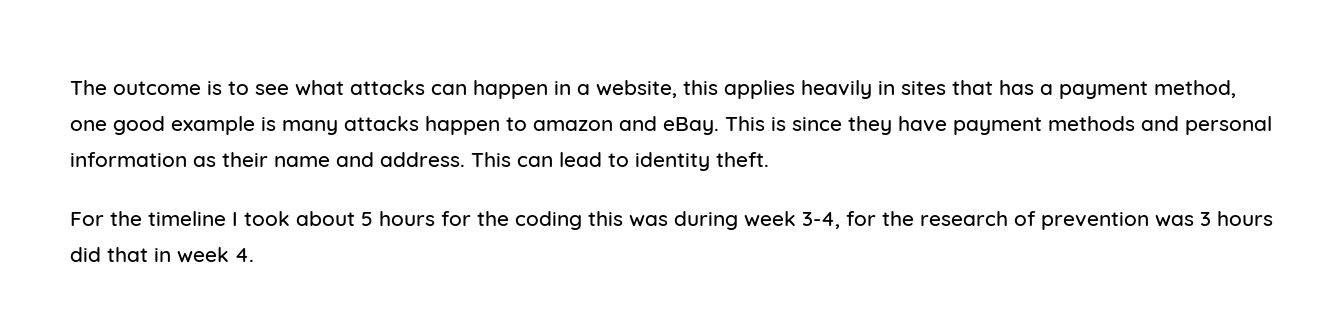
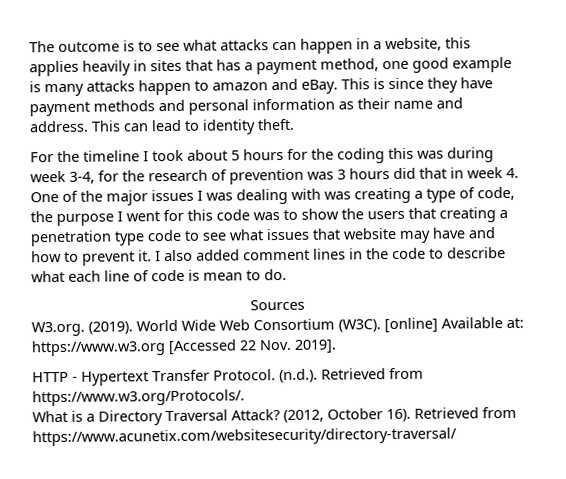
- For the timeline I took about 5 hours for the coding this was during week 3-4, for the research of prevention was 3 hours did that in week 4.
+ For the timeline I took about 5 hours for the coding this was during week 3-4, for the research of prevention was 3 hours did that in week 4. One of the major issues I was dealing with was creating a type of code, the purpose I went for this code was to show the users that creating a penetration type code to see what issues that website may have and how to prevent it. I also added comment lines in the code to describe what each line of code is mean to do.
+ Sources
+ W3.org. (2019). World Wide Web Consortium (W3C). [online] Available at: https://www.w3.org [Accessed 22 Nov. 2019].
+ HTTP - Hypertext Transfer Protocol. (n.d.). Retrieved from https://www.w3.org/Protocols/.
+ What is a Directory Traversal Attack? (2012, October 16). Retrieved from https://www.acunetix.com/websitesecurity/directory-traversal/

